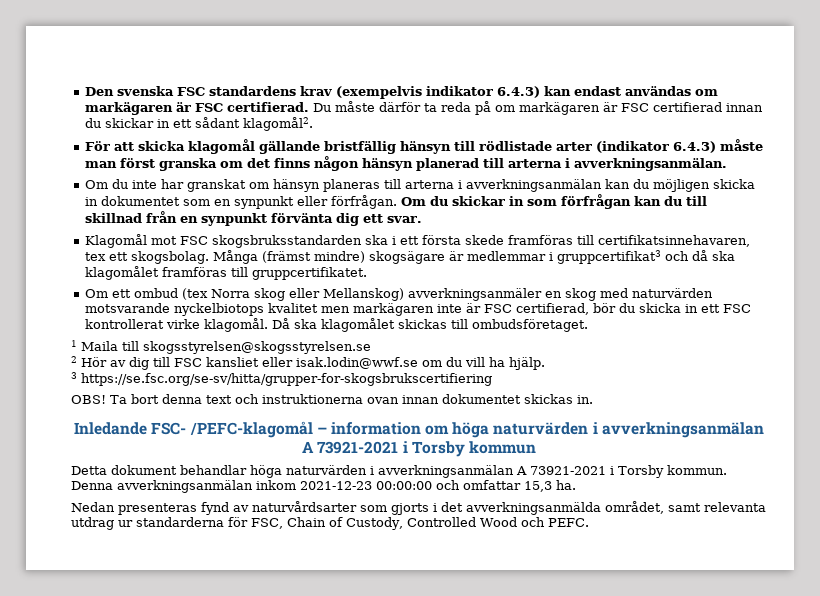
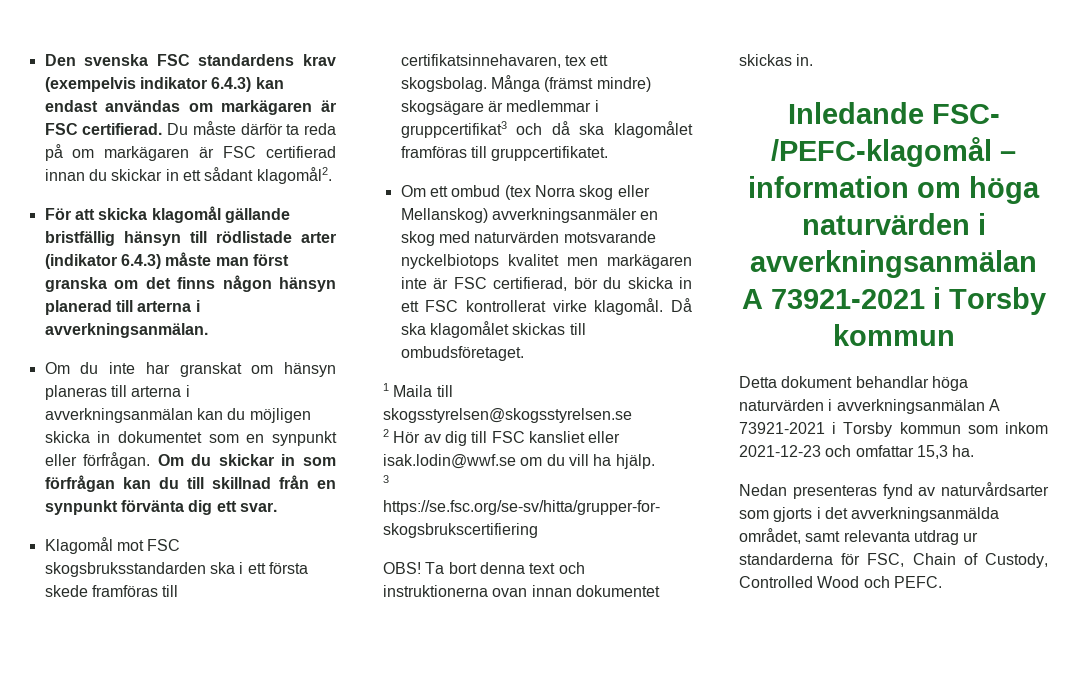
- Detta dokument behandlar höga naturvärden i avverkningsanmälan A 73921-2021 i Torsby kommun. Denna avverkningsanmälan inkom 2021-12-23 00:00:00 och omfattar 15,3 ha.
+ Detta dokument behandlar höga naturvärden i avverkningsanmälan A 73921-2021 i Torsby kommun som inkom 2021-12-23 och omfattar 15,3 ha.

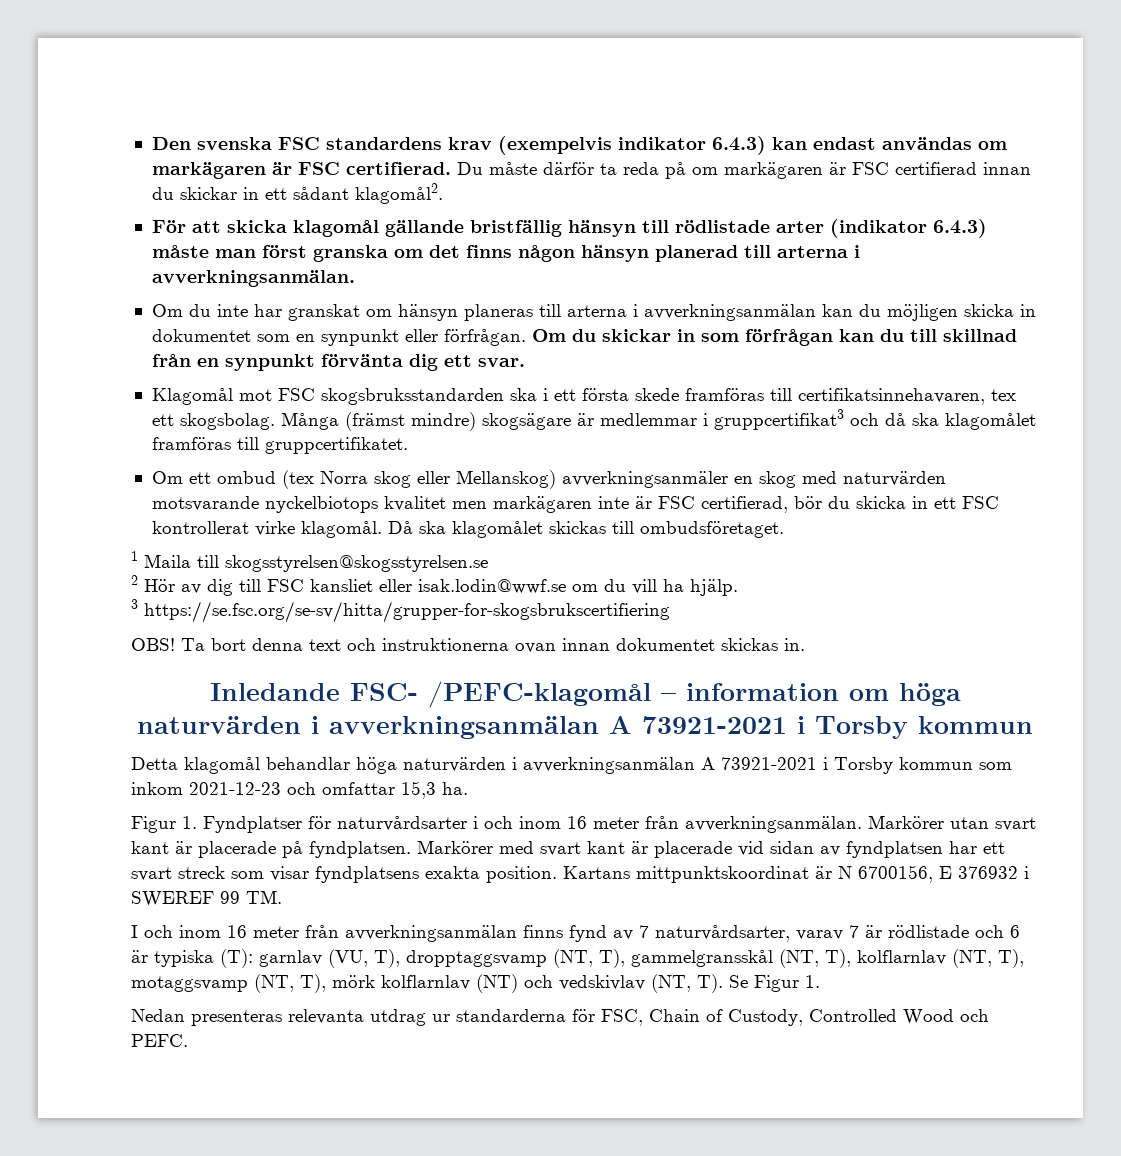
- Detta dokument behandlar höga naturvärden i avverkningsanmälan A 73921-2021 i Torsby kommun som inkom 2021-12-23 och omfattar 15,3 ha.
+ Detta klagomål behandlar höga naturvärden i avverkningsanmälan A 73921-2021 i Torsby kommun som inkom 2021-12-23 och omfattar 15,3 ha.
- Nedan presenteras fynd av naturvårdsarter som gjorts i det avverkningsanmälda området, samt relevanta utdrag ur standarderna för FSC, Chain of Custody, Controlled Wood och PEFC.
+ Figur 1. Fyndplatser för naturvårdsarter i och inom 16 meter från avverkningsanmälan. Markörer utan svart kant är placerade på fyndplatsen. Markörer med svart kant är placerade vid sidan av fyndplatsen har ett svart streck som visar fyndplatsens exakta position. Kartans mittpunktskoordinat är N 6700156, E 376932 i SWEREF 99 TM.
+ I och inom 16 meter från avverkningsanmälan finns fynd av 7 naturvårdsarter, varav 7 är rödlistade och 6 är typiska (T): garnlav (VU, T), dropptaggsvamp (NT, T), gammelgransskål (NT, T), kolflarnlav (NT, T), motaggsvamp (NT, T), mörk kolflarnlav (NT) och vedskivlav (NT, T). Se Figur 1.
+ Nedan presenteras relevanta utdrag ur standarderna för FSC, Chain of Custody, Controlled Wood och PEFC.

